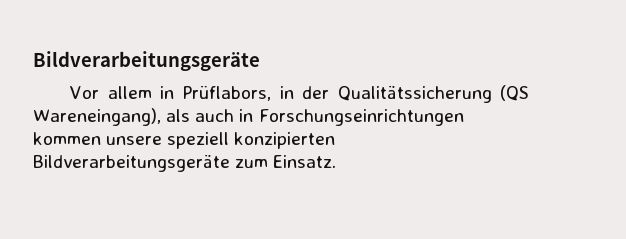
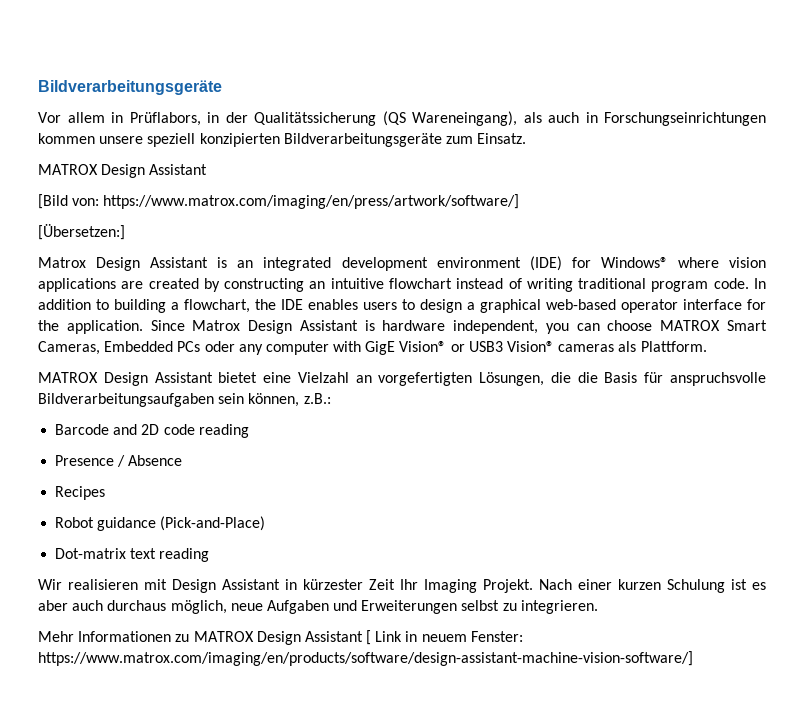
  Vor allem in Prüflabors, in der Qualitätssicherung (QS Wareneingang), als auch in Forschungseinrichtungen kommen unsere speziell konzipierten Bildverarbeitungsgeräte zum Einsatz.
+ MATROX Design Assistant
+ [Bild von: https://www.matrox.com/imaging/en/press/artwork/software/]
+ [Übersetzen:]
+ Matrox Design Assistant is an integrated development environment (IDE) for Windows® where vision applications are created by constructing an intuitive flowchart instead of writing traditional program code. In addition to building a flowchart, the IDE enables users to design a graphical web-based operator interface for the application. Since Matrox Design Assistant is hardware independent, you can choose MATROX Smart Cameras, Embedded PCs oder any computer with GigE Vision® or USB3 Vision® cameras als Plattform.
+ MATROX Design Assistant bietet eine Vielzahl an vorgefertigten Lösungen, die die Basis für anspruchsvolle Bildverarbeitungsaufgaben sein können, z.B.:
+ Barcode and 2D code reading
+ Presence / Absence
+ Recipes
+ Robot guidance (Pick-and-Place)
+ Dot-matrix text reading
+ Wir realisieren mit Design Assistant in kürzester Zeit Ihr Imaging Projekt. Nach einer kurzen Schulung ist es aber auch durchaus möglich, neue Aufgaben und Erweiterungen selbst zu integrieren.
+ Mehr Informationen zu MATROX Design Assistant [ Link in neuem Fenster: https://www.matrox.com/imaging/en/products/software/design-assistant-machine-vision-software/]

